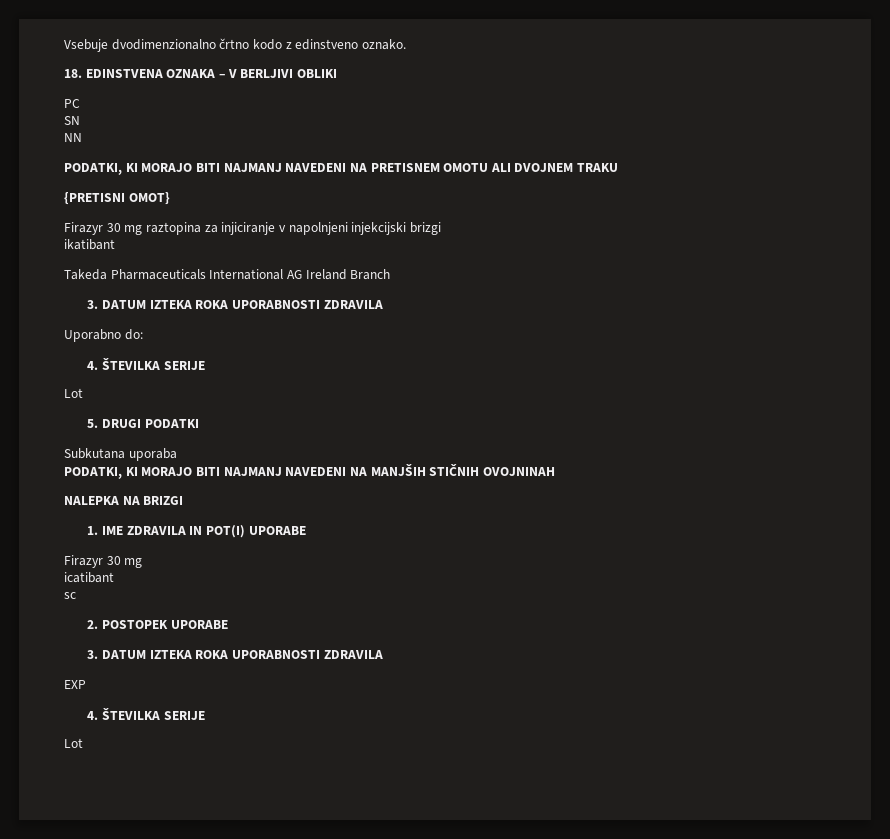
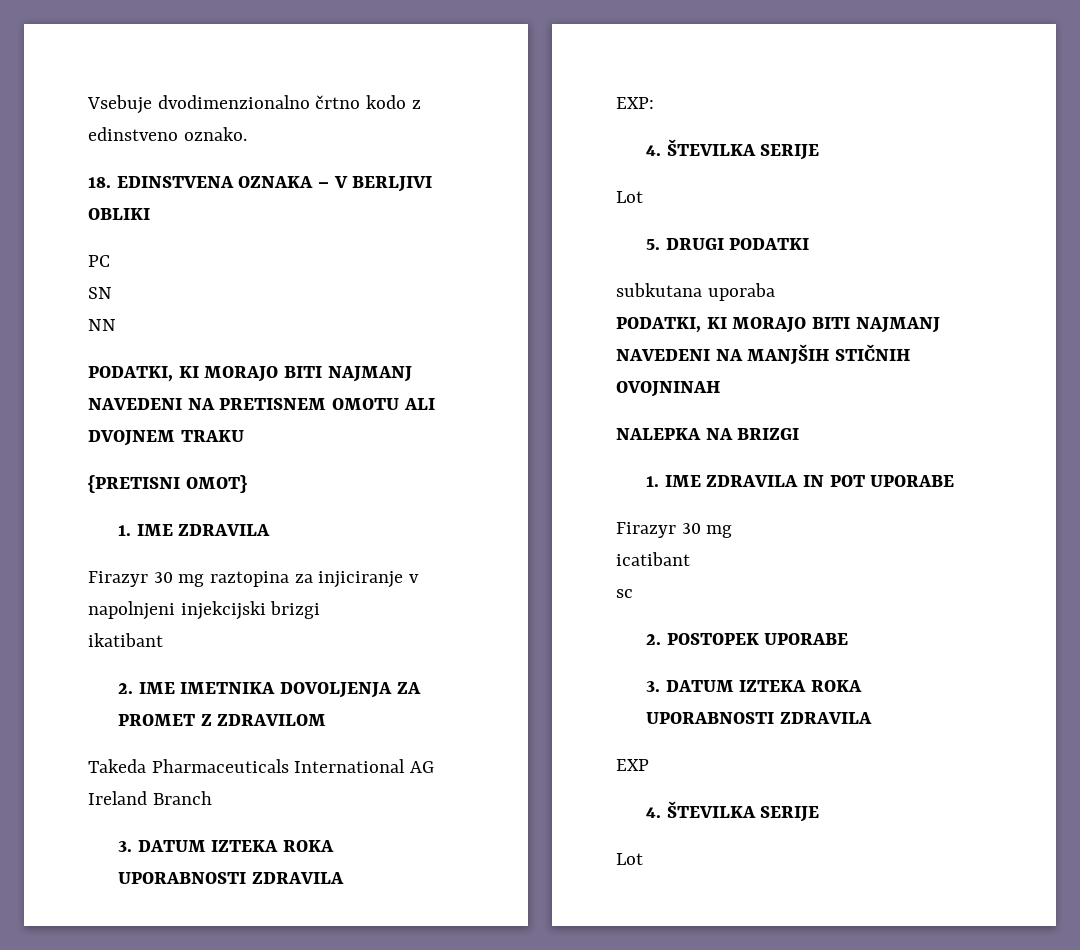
  {PRETISNI OMOT}
+ 1. IME ZDRAVILA
+ 2. IME IMETNIKA DOVOLJENJA ZA PROMET Z ZDRAVILOM
- Uporabno do:
+ EXP:
- Subkutana uporaba
+ subkutana uporaba
- 1. IME ZDRAVILA IN POT(I) UPORABE
+ 1. IME ZDRAVILA IN POT UPORABE

